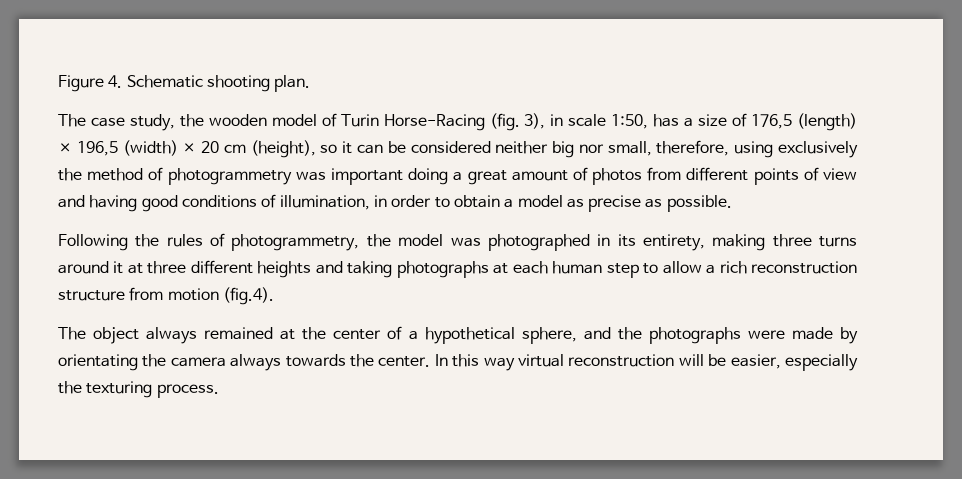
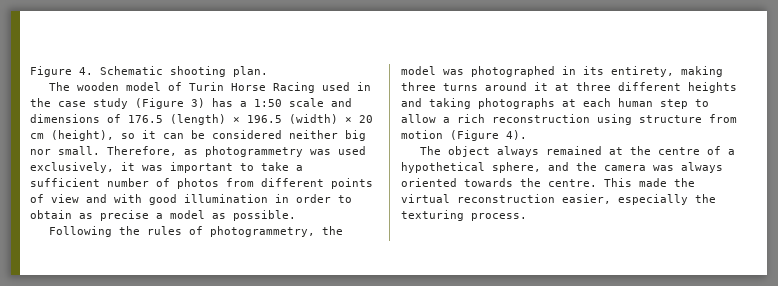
- The case study, the wooden model of Turin Horse-Racing (fig. 3), in scale 1:50, has a size of 176,5 (length) × 196,5 (width) × 20 cm (height), so it can be considered neither big nor small, therefore, using exclusively the method of photogrammetry was important doing a great amount of photos from different points of view and having good conditions of illumination, in order to obtain a model as precise as possible.
+ The wooden model of Turin Horse Racing used in the case study (Figure 3) has a 1:50 scale and dimensions of 176.5 (length) × 196.5 (width) × 20 cm (height), so it can be considered neither big nor small. Therefore, as photogrammetry was used exclusively, it was important to take a sufficient number of photos from different points of view and with good illumination in order to obtain as precise a model as possible.
- Following the rules of photogrammetry, the model was photographed in its entirety, making three turns around it at three different heights and taking photographs at each human step to allow a rich reconstruction structure from motion (fig.4).
+ Following the rules of photogrammetry, the model was photographed in its entirety, making three turns around it at three different heights and taking photographs at each human step to allow a rich reconstruction using structure from motion (Figure 4).
- The object always remained at the center of a hypothetical sphere, and the photographs were made by orientating the camera always towards the center. In this way virtual reconstruction will be easier, especially the texturing process.
+ The object always remained at the centre of a hypothetical sphere, and the camera was always oriented towards the centre. This made the virtual reconstruction easier, especially the texturing process.

